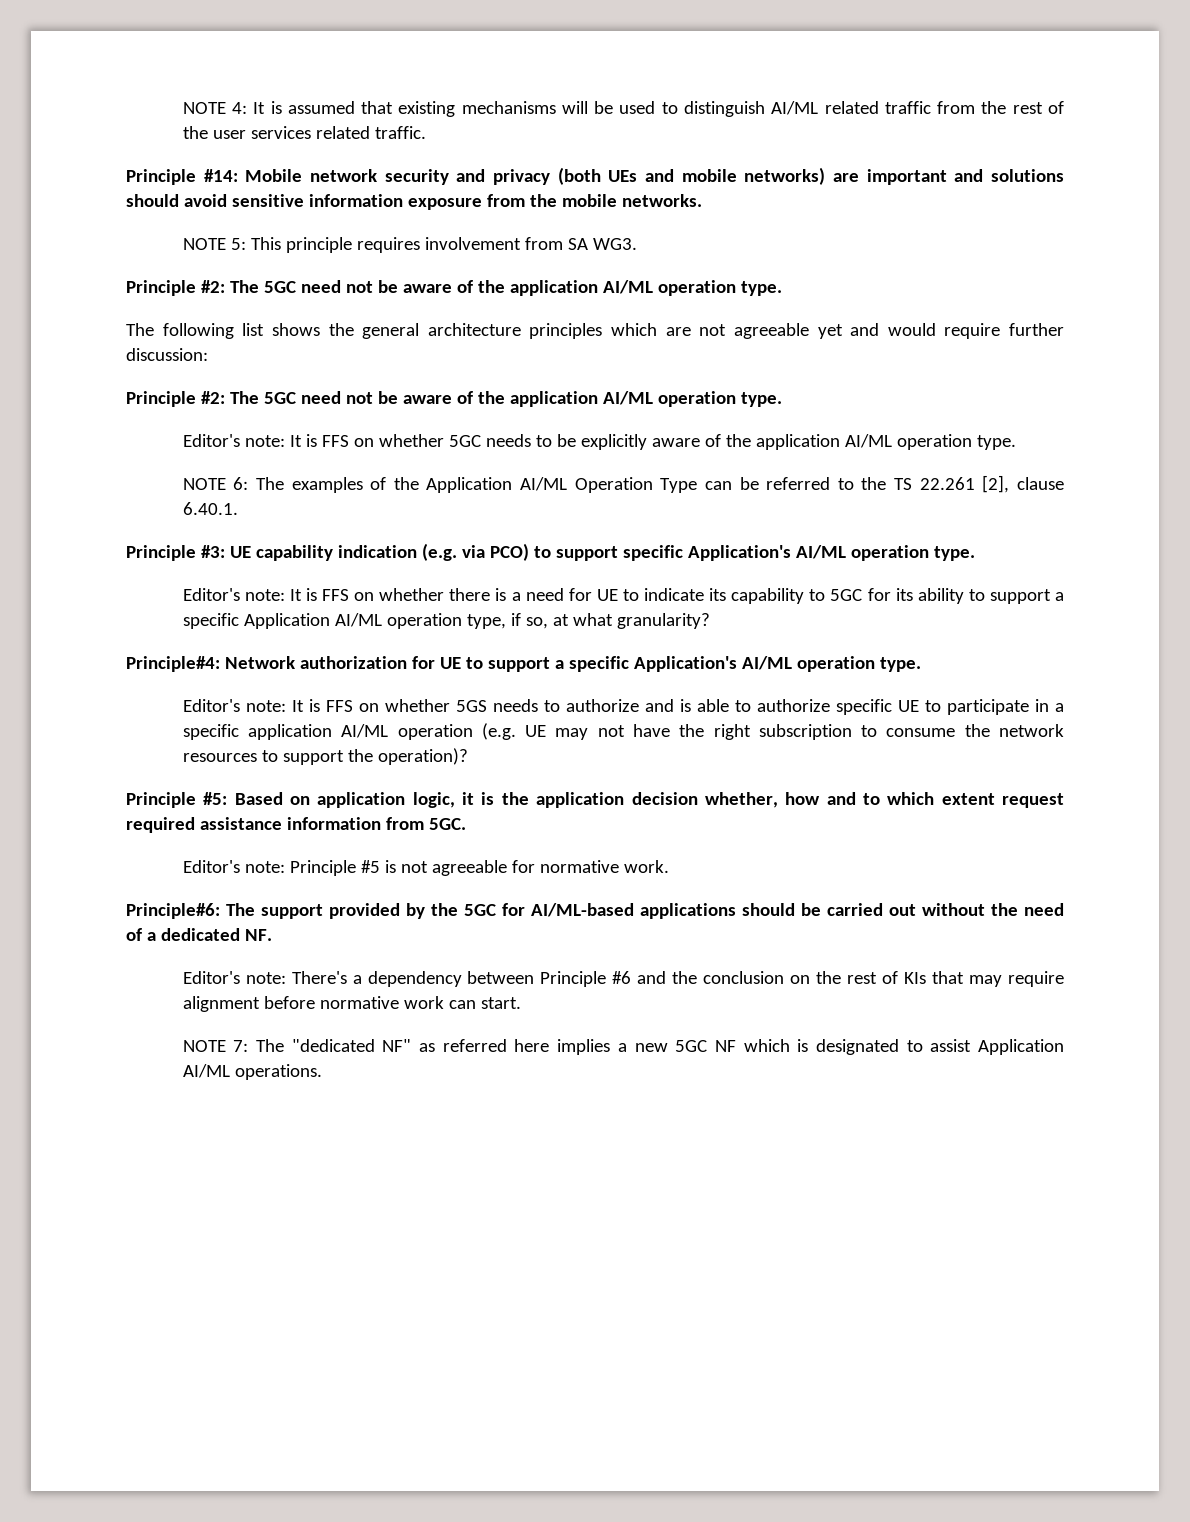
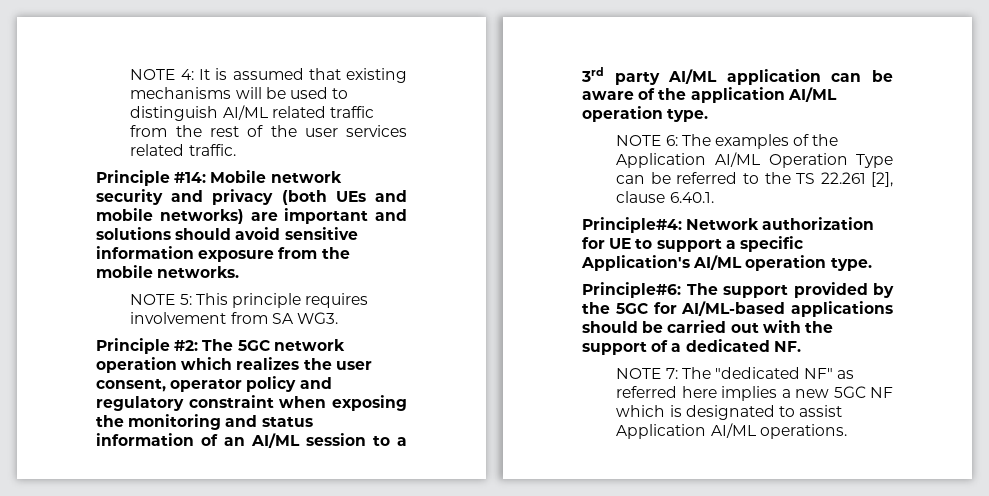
  NOTE 5: This principle requires involvement from SA WG3.
- Principle #2: The 5GC need not be aware of the application AI/ML operation type.
- The following list shows the general architecture principles which are not agreeable yet and would require further discussion:
- Principle #2: The 5GC need not be aware of the application AI/ML operation type.
- Editor's note: It is FFS on whether 5GC needs to be explicitly aware of the application AI/ML operation type.
+ Principle #2: The 5GC network operation which realizes the user consent, operator policy and regulatory constraint when exposing the monitoring and status information of an AI/ML session to a 3rd party AI/ML application can be aware of the application AI/ML operation type.
- Principle #3: UE capability indication (e.g. via PCO) to support specific Application's AI/ML operation type.
- Editor's note: It is FFS on whether there is a need for UE to indicate its capability to 5GC for its ability to support a specific Application AI/ML operation type, if so, at what granularity?
- Editor's note: It is FFS on whether 5GS needs to authorize and is able to authorize specific UE to participate in a specific application AI/ML operation (e.g. UE may not have the right subscription to consume the network resources to support the operation)?
- Principle #5: Based on application logic, it is the application decision whether, how and to which extent request required assistance information from 5GC.
- Editor's note: Principle #5 is not agreeable for normative work.
- Principle#6: The support provided by the 5GC for AI/ML-based applications should be carried out without the need of a dedicated NF.
+ Principle#6: The support provided by the 5GC for AI/ML-based applications should be carried out with the support of a dedicated NF.
- Editor's note: There's a dependency between Principle #6 and the conclusion on the rest of KIs that may require alignment before normative work can start.

